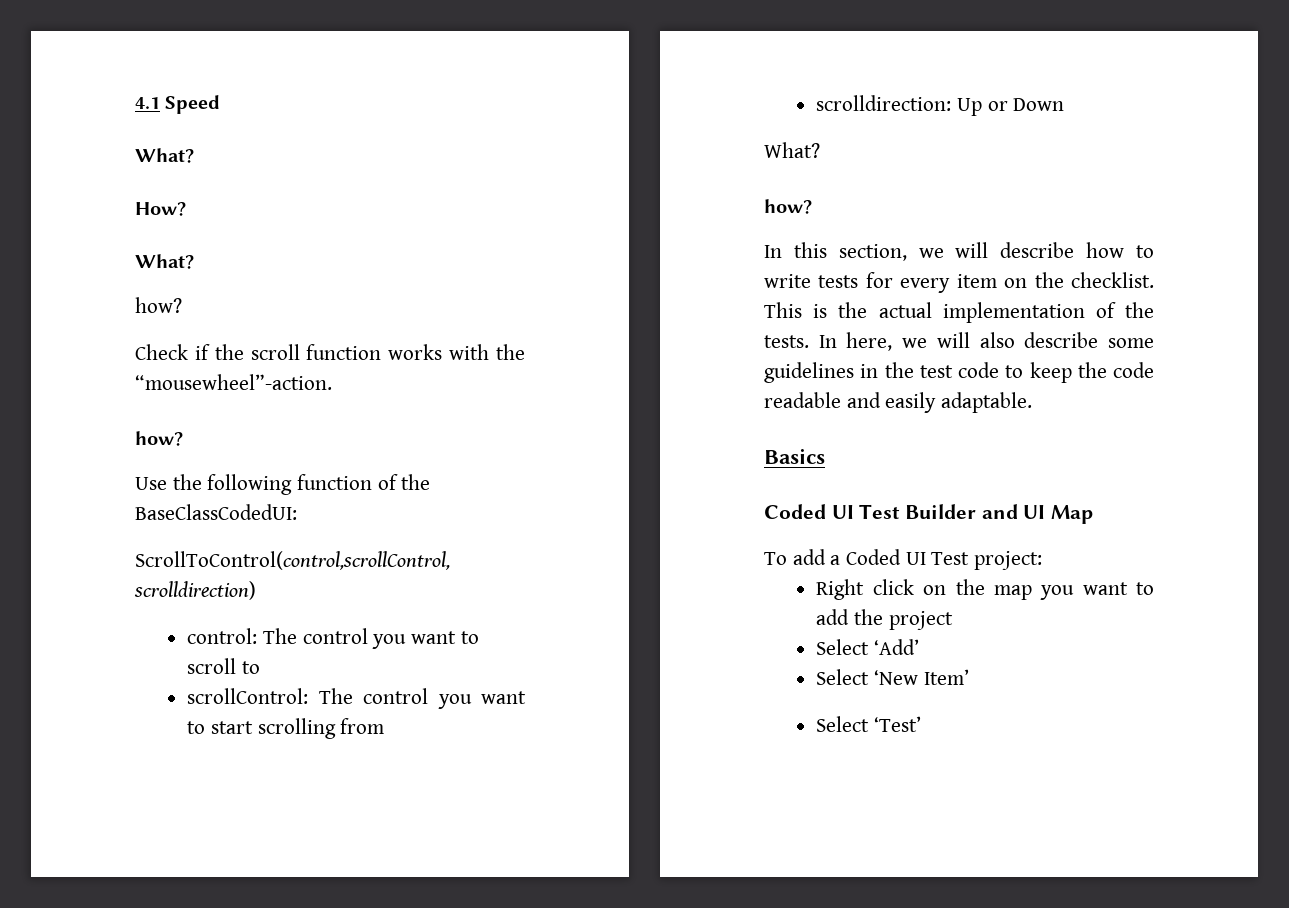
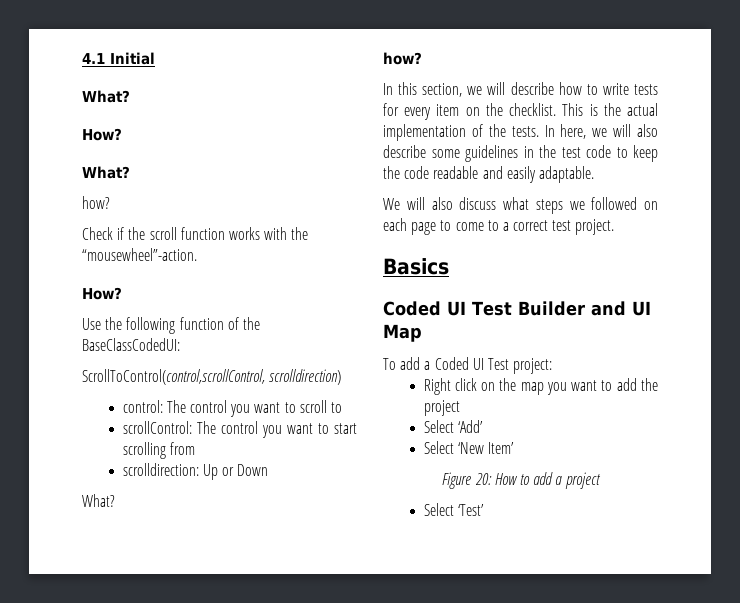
- 4.1 Speed
+ 4.1 Initial
  Check if the scroll function works with the “mousewheel”-action.
- how?
+ How?
+ We will also discuss what steps we followed on each page to come to a correct test project.
+ Figure 20: How to add a project

